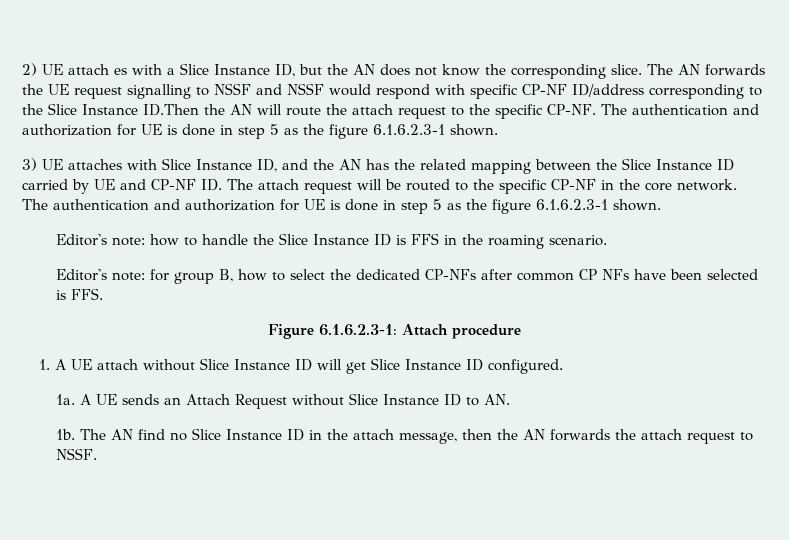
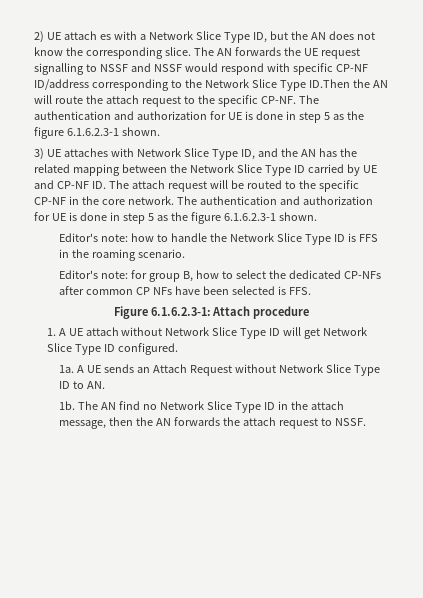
- 2) UE attach es with a Slice Instance ID, but the AN does not know the corresponding slice.
+ 2) UE attach es with a Network Slice Type ID, but the AN does not know the corresponding slice.
- The AN forwards the UE request signalling to NSSF and NSSF would respond with specific CP-NF ID/address corresponding to the Slice Instance ID.Then the AN will route the attach request to the specific CP-NF.
+ The AN forwards the UE request signalling to NSSF and NSSF would respond with specific CP-NF ID/address corresponding to the Network Slice Type ID.Then the AN will route the attach request to the specific CP-NF.
- 3) UE attaches with Slice Instance ID, and the AN has the related mapping between the Slice Instance ID carried by UE and CP-NF ID. The attach request will be routed to the specific CP-NF in the core network.
+ 3) UE attaches with Network Slice Type ID, and the AN has the related mapping between the Network Slice Type ID carried by UE and CP-NF ID. The attach request will be routed to the specific CP-NF in the core network.
- Editor's note: how to handle the Slice Instance ID is FFS in the roaming scenario.
+ Editor's note: how to handle the Network Slice Type ID is FFS in the roaming scenario.
- 1. A UE attach without Slice Instance ID will get Slice Instance ID configured.
+ 1. A UE attach without Network Slice Type ID will get Network Slice Type ID configured.
- A UE sends an Attach Request without Slice Instance ID to AN.
+ A UE sends an Attach Request without Network Slice Type ID to AN.
- The AN find no Slice Instance ID in the attach message, then the AN forwards the attach request to NSSF.
+ The AN find no Network Slice Type ID in the attach message, then the AN forwards the attach request to NSSF.

